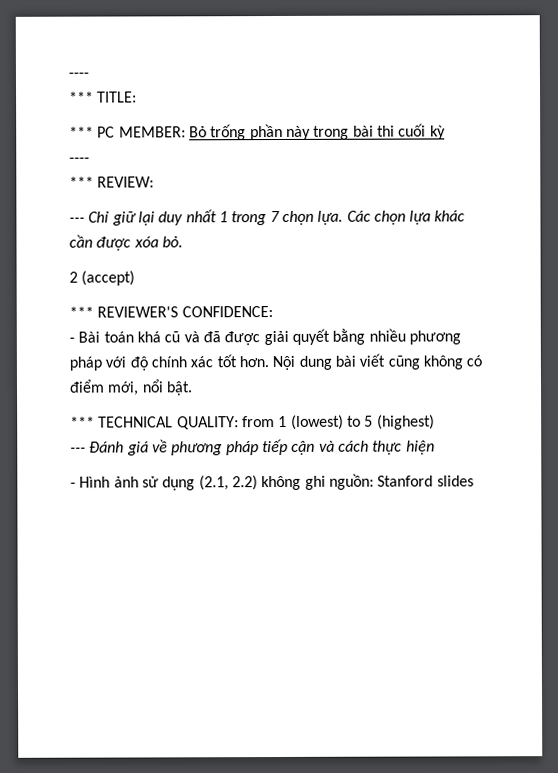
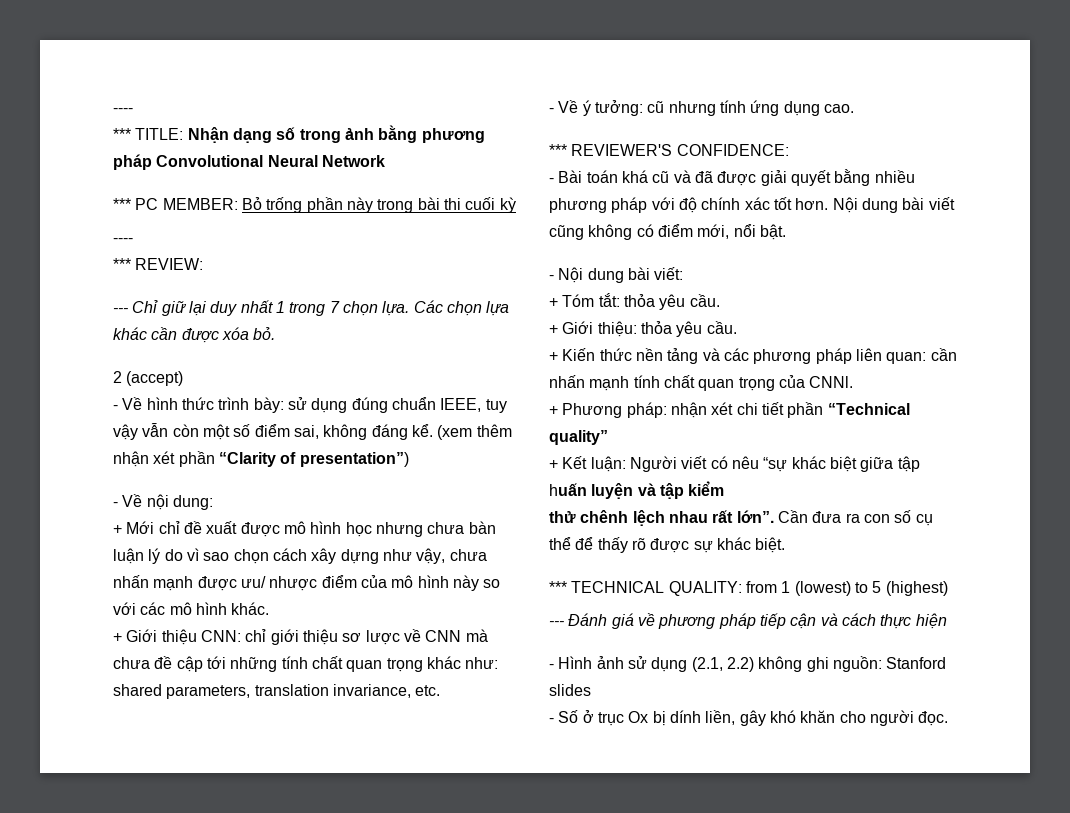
- *** TITLE:
+ *** TITLE: Nhận dạng số trong ảnh bằng phương pháp Convolutional Neural Network
+ - Về hình thức trình bày: sử dụng đúng chuẩn IEEE, tuy vậy vẫn còn một số điểm sai, không đáng kể. (xem thêm nhận xét phần “Clarity of presentation”)
+ - Về nội dung:
+ + Mới chỉ đề xuất được mô hình học nhưng chưa bàn luận lý do vì sao chọn cách xây dựng như vậy, chưa nhấn mạnh được ưu/ nhược điểm của mô hình này so với các mô hình khác.
+ + Giới thiệu CNN: chỉ giới thiệu sơ lược về CNN mà chưa đề cập tới những tính chất quan trọng khác như: shared parameters, translation invariance, etc.
+ - Về ý tưởng: cũ nhưng tính ứng dụng cao.
+ - Nội dung bài viết:
+ + Tóm tắt: thỏa yêu cầu.
+ + Giới thiệu: thỏa yêu cầu.
+ + Kiến thức nền tảng và các phương pháp liên quan: cần nhấn mạnh tính chất quan trọng của CNNl.
+ + Phương pháp: nhận xét chi tiết phần “Technical quality”
+ + Kết luận: Người viết có nêu “sự khác biệt giữa tập huấn luyện và tập kiểm
+ thử chênh lệch nhau rất lớn”. Cần đưa ra con số cụ thể để thấy rõ được sự khác biệt.
+ - Số ở trục Ox bị dính liền, gây khó khăn cho người đọc.

